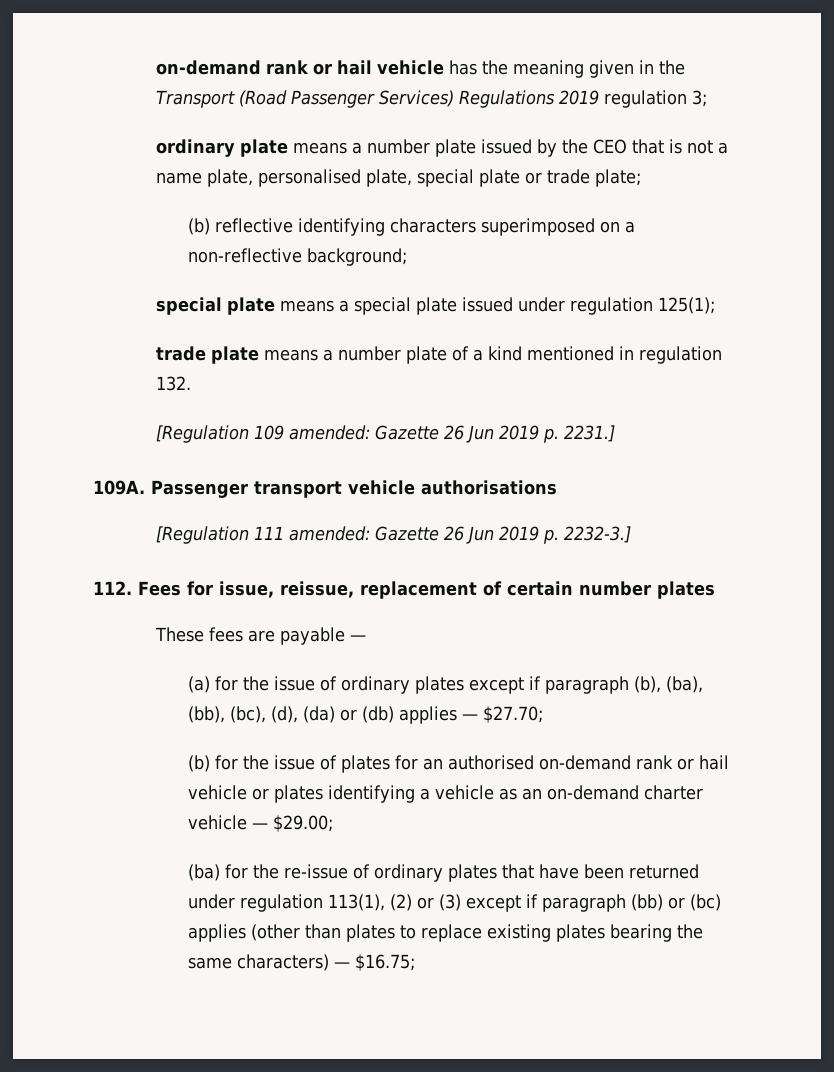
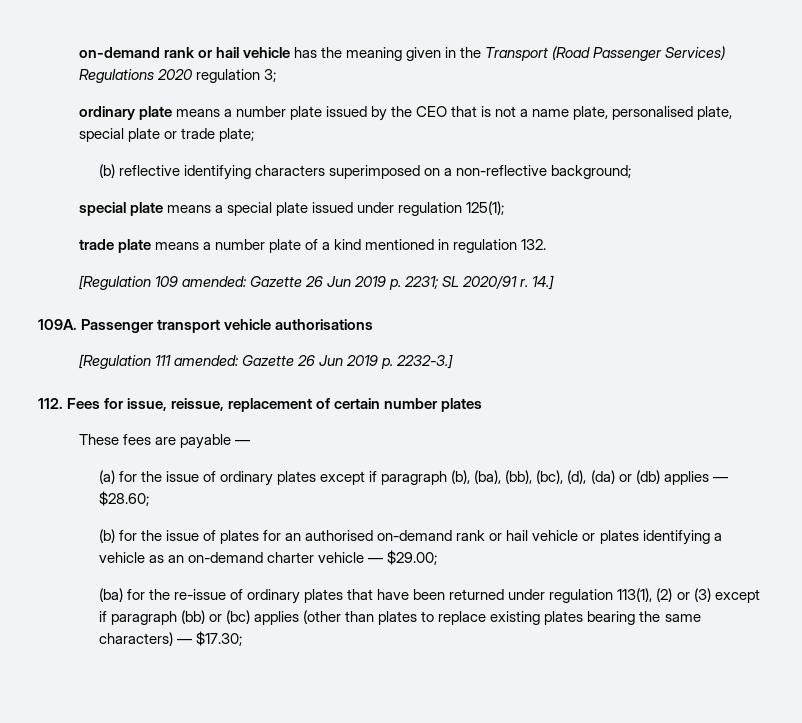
- on-demand rank or hail vehicle has the meaning given in the Transport (Road Passenger Services) Regulations 2019 regulation 3;
+ on-demand rank or hail vehicle has the meaning given in the Transport (Road Passenger Services) Regulations 2020 regulation 3;
- [Regulation 109 amended: Gazette 26 Jun 2019 p. 2231.]
+ [Regulation 109 amended: Gazette 26 Jun 2019 p. 2231; SL 2020/91 r. 14.]
- (a) for the issue of ordinary plates except if paragraph (b), (ba), (bb), (bc), (d), (da) or (db) applies — $27.70;
+ (a) for the issue of ordinary plates except if paragraph (b), (ba), (bb), (bc), (d), (da) or (db) applies — $28.60;
- (ba) for the re-issue of ordinary plates that have been returned under regulation 113(1), (2) or (3) except if paragraph (bb) or (bc) applies (other than plates to replace existing plates bearing the same characters) — $16.75;
+ (ba) for the re-issue of ordinary plates that have been returned under regulation 113(1), (2) or (3) except if paragraph (bb) or (bc) applies (other than plates to replace existing plates bearing the same characters) — $17.30;

